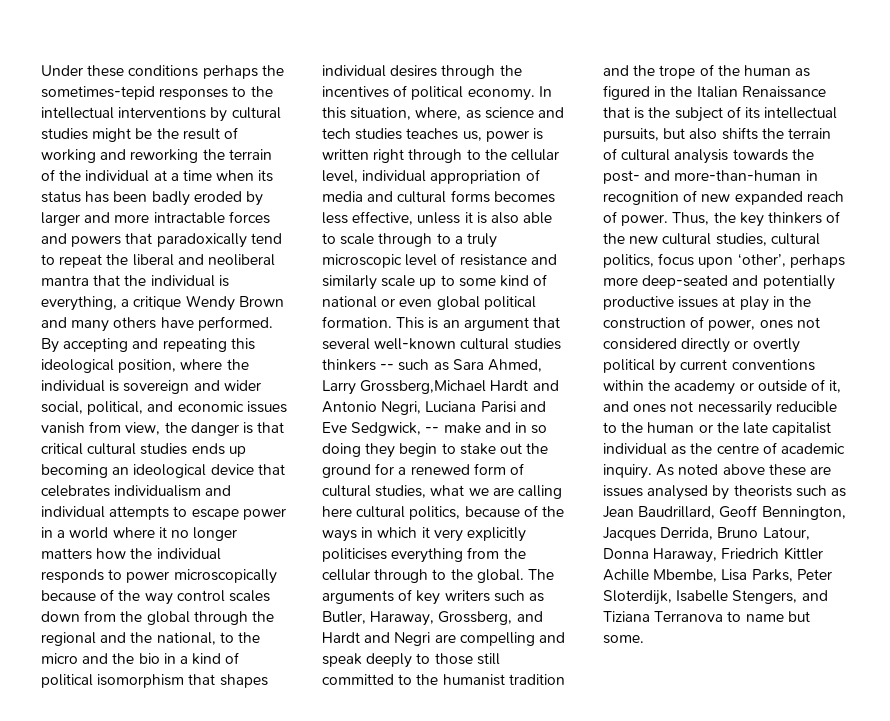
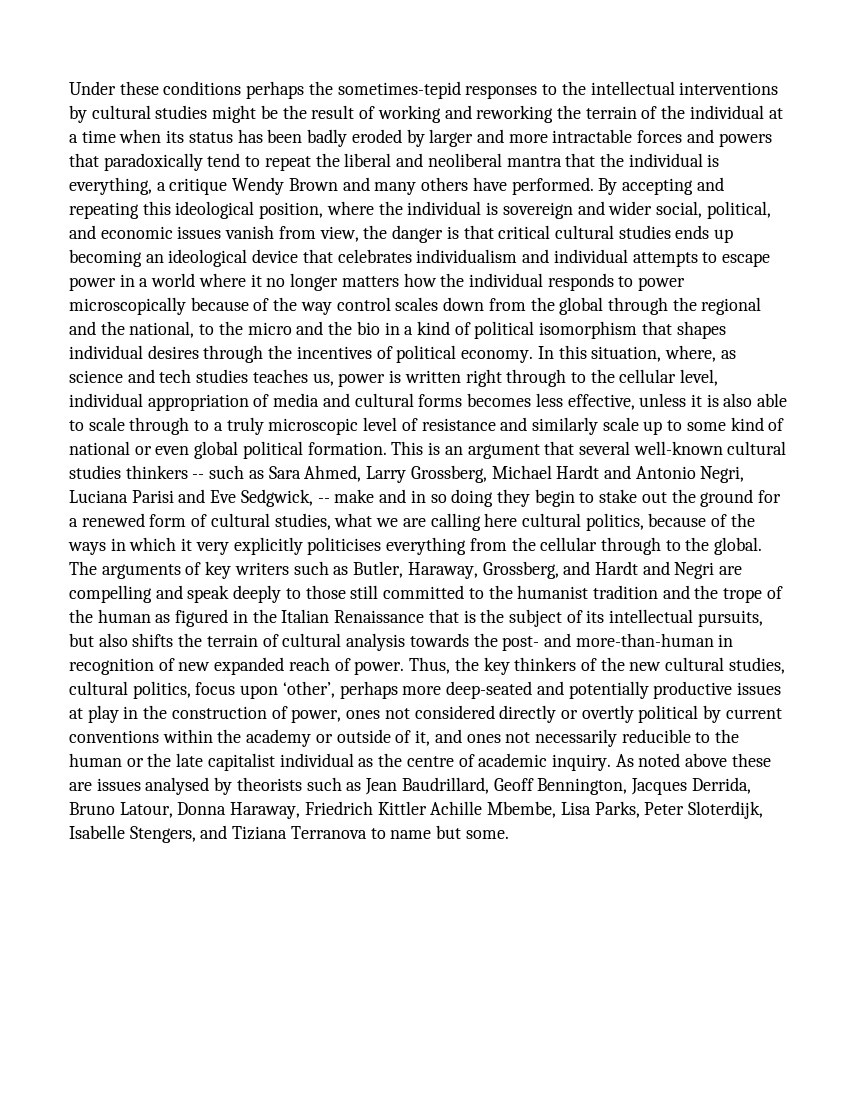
- This is an argument that several well-known cultural studies thinkers -- such as Sara Ahmed, Larry Grossberg,Michael Hardt and Antonio Negri, Luciana Parisi and Eve Sedgwick, -- make and in so doing they begin to stake out the ground for a renewed form of cultural studies, what we are calling here cultural politics, because of the ways in which it very explicitly politicises everything from the cellular through to the global.
+ This is an argument that several well-known cultural studies thinkers -- such as Sara Ahmed, Larry Grossberg, Michael Hardt and Antonio Negri, Luciana Parisi and Eve Sedgwick, -- make and in so doing they begin to stake out the ground for a renewed form of cultural studies, what we are calling here cultural politics, because of the ways in which it very explicitly politicises everything from the cellular through to the global.

